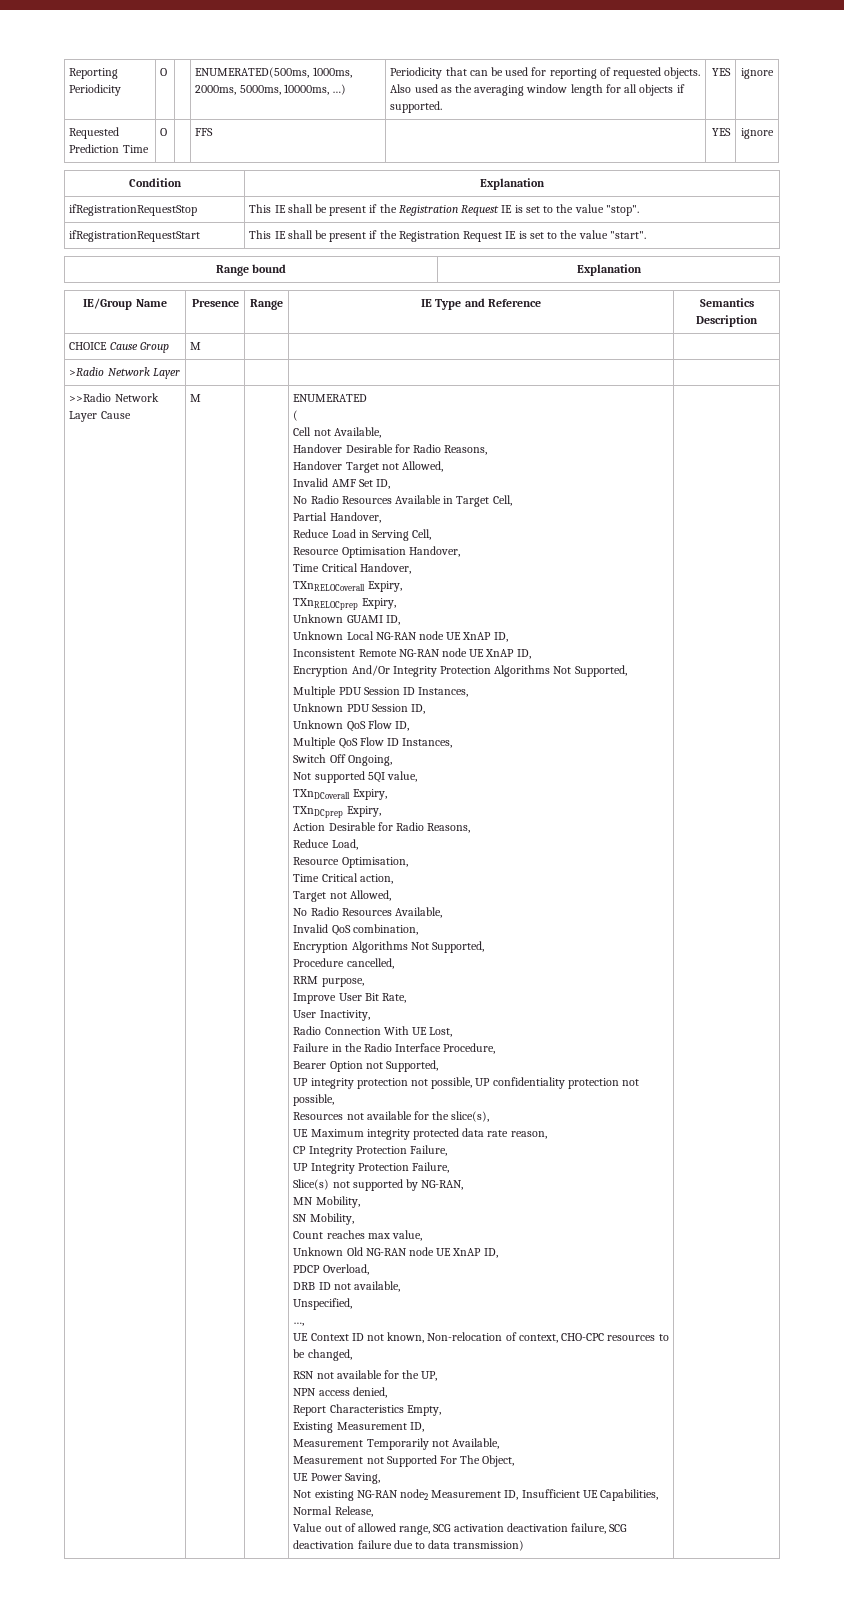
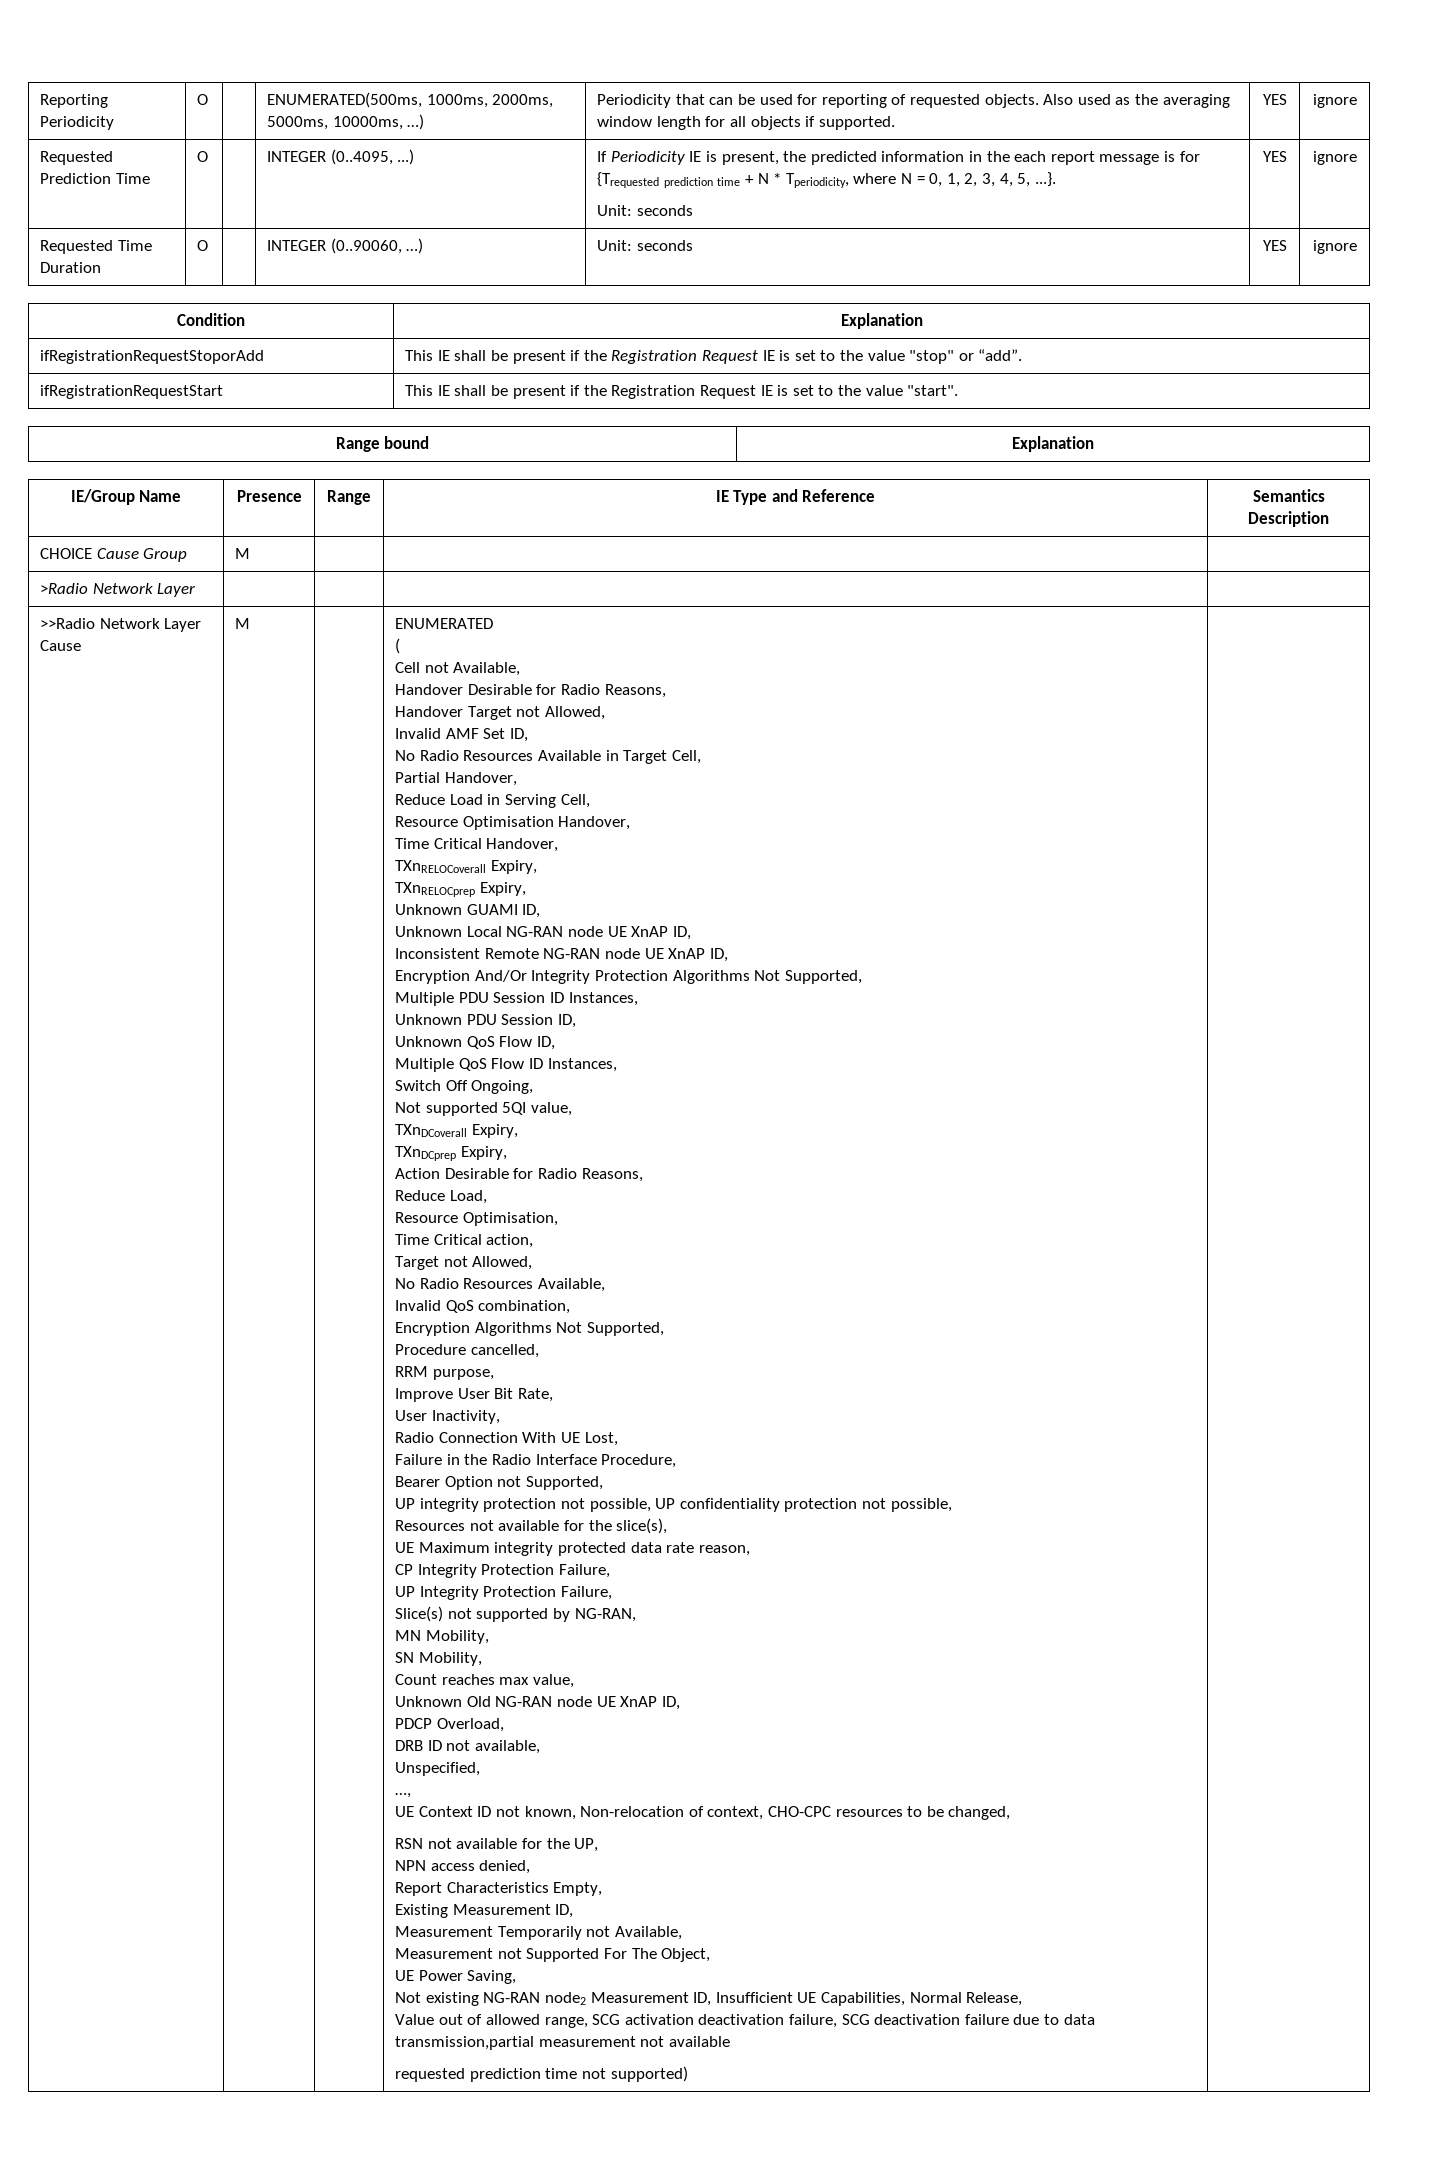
- FFS | | YES | ignore
+ INTEGER (0..4095, ...) | If Periodicity IE is present, the predicted information in the each report message is for {Trequested prediction time + N * Tperiodicity, where N = 0, 1, 2, 3, 4, 5, ...}.
+ Unit: seconds | YES | ignore
+ Requested Time Duration | O | | INTEGER (0..90060, …) | Unit: seconds | YES | ignore
- ifRegistrationRequestStop | This IE shall be present if the Registration Request IE is set to the value "stop".
+ ifRegistrationRequestStoporAdd | This IE shall be present if the Registration Request IE is set to the value "stop" or “add”.
- Value out of allowed range, SCG activation deactivation failure, SCG deactivation failure due to data transmission)
+ Value out of allowed range, SCG activation deactivation failure, SCG deactivation failure due to data transmission,partial measurement not available
+ requested prediction time not supported)

